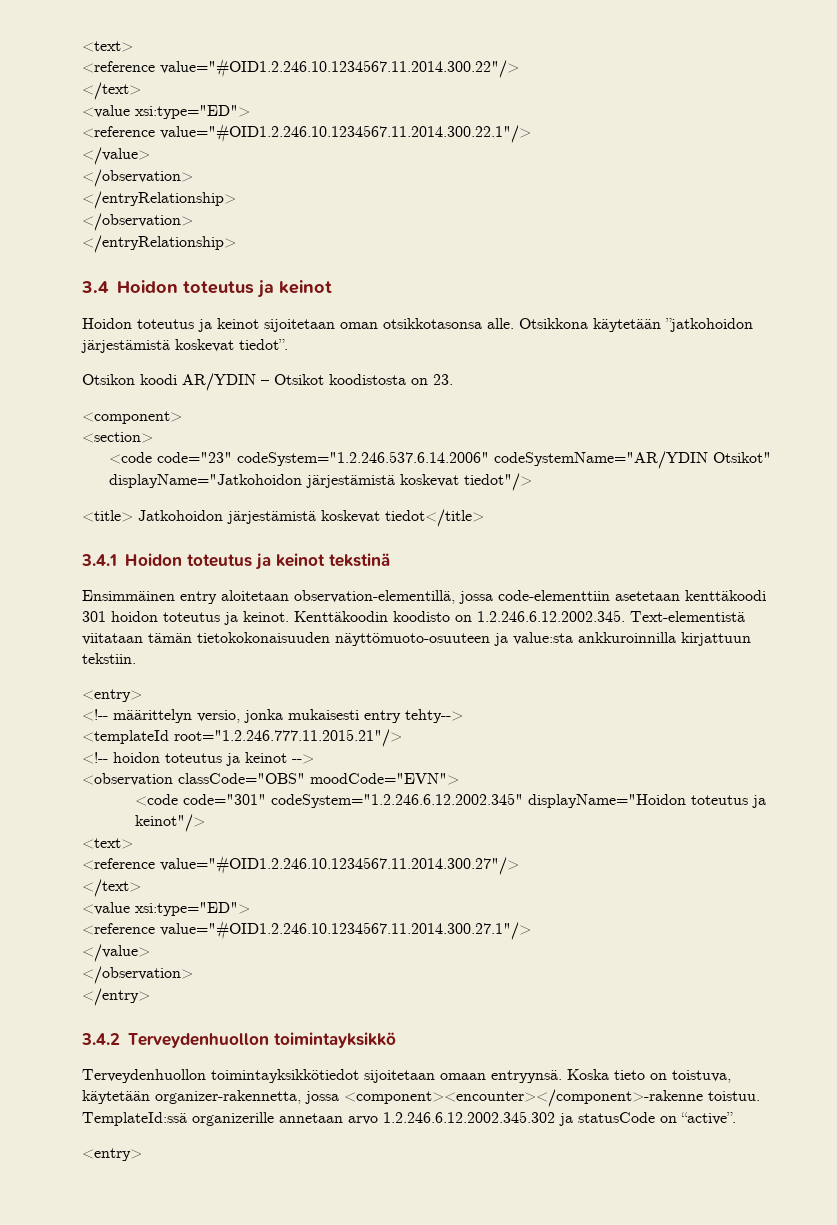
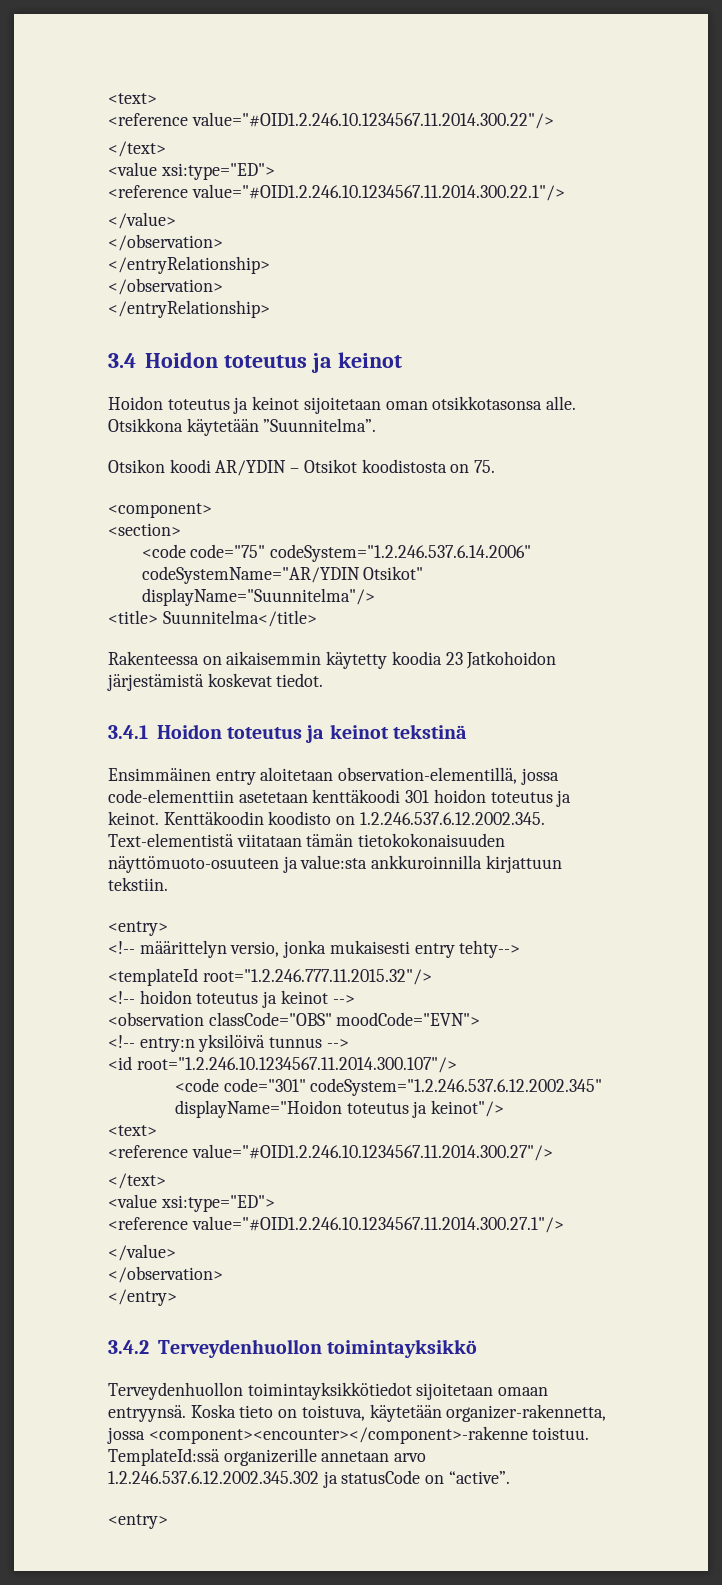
- Otsikkona käytetään ”jatkohoidon järjestämistä koskevat tiedot”.
+ Otsikkona käytetään ”Suunnitelma”.
- Otsikon koodi AR/YDIN – Otsikot koodistosta on 23.
+ Otsikon koodi AR/YDIN – Otsikot koodistosta on 75.
- <code code="23" codeSystem="1.2.246.537.6.14.2006" codeSystemName="AR/YDIN Otsikot" displayName="Jatkohoidon järjestämistä koskevat tiedot"/>
- <title> Jatkohoidon järjestämistä koskevat tiedot</title>
+ <code code="75" codeSystem="1.2.246.537.6.14.2006" codeSystemName="AR/YDIN Otsikot" displayName="Suunnitelma"/>
+ <title> Suunnitelma</title>
+ Rakenteessa on aikaisemmin käytetty koodia 23 Jatkohoidon järjestämistä koskevat tiedot.
- Kenttäkoodin koodisto on 1.2.246.6.12.2002.345. Text-elementistä viitataan tämän tietokokonaisuuden näyttömuoto-osuuteen ja value:sta ankkuroinnilla kirjattuun tekstiin.
+ Kenttäkoodin koodisto on 1.2.246.537.6.12.2002.345. Text-elementistä viitataan tämän tietokokonaisuuden näyttömuoto-osuuteen ja value:sta ankkuroinnilla kirjattuun tekstiin.
- <templateId root="1.2.246.777.11.2015.21"/>
+ <templateId root="1.2.246.777.11.2015.32"/>
+ <!-- entry:n yksilöivä tunnus -->
+ <id root="1.2.246.10.1234567.11.2014.300.107"/>
- <code code="301" codeSystem="1.2.246.6.12.2002.345" displayName="Hoidon toteutus ja keinot"/>
+ <code code="301" codeSystem="1.2.246.537.6.12.2002.345" displayName="Hoidon toteutus ja keinot"/>
- TemplateId:ssä organizerille annetaan arvo 1.2.246.6.12.2002.345.302 ja statusCode on “active”.
+ TemplateId:ssä organizerille annetaan arvo 1.2.246.537.6.12.2002.345.302 ja statusCode on “active”.

